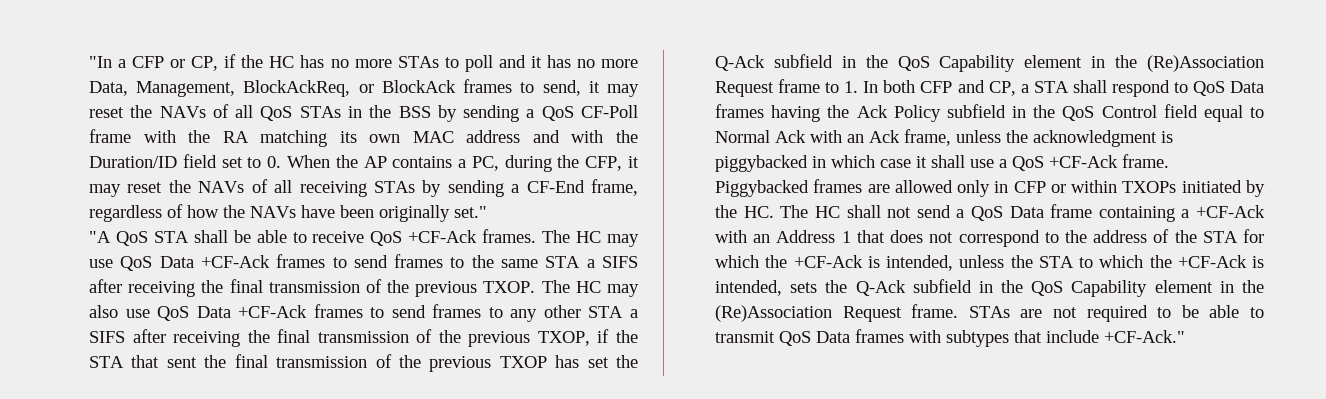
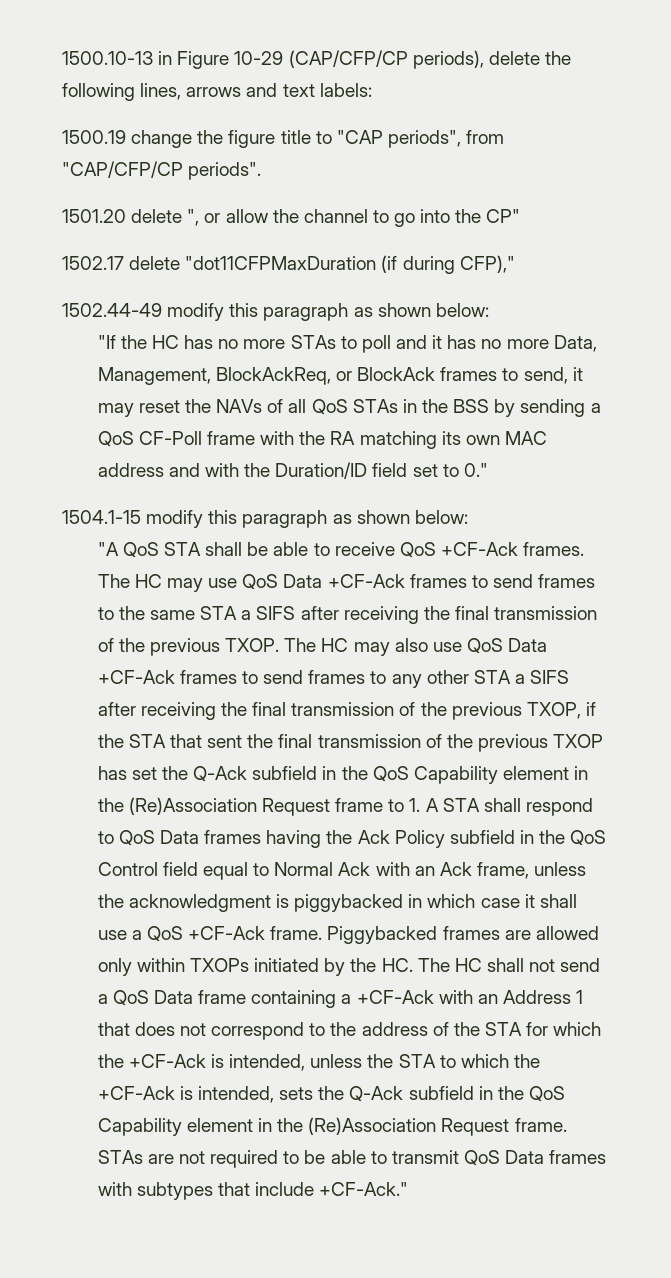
- "In a CFP or CP, if the HC has no more STAs to poll and it has no more Data, Management, BlockAckReq, or BlockAck frames to send, it may reset the NAVs of all QoS STAs in the BSS by sending a QoS CF-Poll frame with the RA matching its own MAC address and with the Duration/ID field set to 0. When the AP contains a PC, during the CFP, it may reset the NAVs of all receiving STAs by sending a CF-End frame, regardless of how the NAVs have been originally set."
+ 1500.10-13 in Figure 10-29 (CAP/CFP/CP periods), delete the following lines, arrows and text labels:
+ 1500.19 change the figure title to "CAP periods", from "CAP/CFP/CP periods".
+ 1501.20 delete ", or allow the channel to go into the CP"
+ 1502.17 delete "dot11CFPMaxDuration (if during CFP),"
+ 1502.44-49 modify this paragraph as shown below:
+ "If the HC has no more STAs to poll and it has no more Data, Management, BlockAckReq, or BlockAck frames to send, it may reset the NAVs of all QoS STAs in the BSS by sending a QoS CF-Poll frame with the RA matching its own MAC address and with the Duration/ID field set to 0."
+ 1504.1-15 modify this paragraph as shown below:
- The HC may also use QoS Data +CF-Ack frames to send frames to any other STA a SIFS after receiving the final transmission of the previous TXOP, if the STA that sent the final transmission of the previous TXOP has set the Q-Ack subfield in the QoS Capability element in the (Re)Association Request frame to 1. In both CFP and CP, a STA shall respond to QoS Data frames having the Ack Policy subfield in the QoS Control field equal to Normal Ack with an Ack frame, unless the acknowledgment is piggybacked in which case it shall use a QoS +CF-Ack frame.
+ The HC may also use QoS Data +CF-Ack frames to send frames to any other STA a SIFS after receiving the final transmission of the previous TXOP, if the STA that sent the final transmission of the previous TXOP has set the Q-Ack subfield in the QoS Capability element in the (Re)Association Request frame to 1. A STA shall respond to QoS Data frames having the Ack Policy subfield in the QoS Control field equal to Normal Ack with an Ack frame, unless the acknowledgment is piggybacked in which case it shall use a QoS +CF-Ack frame.
- Piggybacked frames are allowed only in CFP or within TXOPs initiated by the HC. The HC shall not send a QoS Data frame containing a +CF-Ack with an Address 1 that does not correspond to the address of the STA for which the +CF-Ack is intended, unless the STA to which the +CF-Ack is intended, sets the Q-Ack subfield in the QoS Capability element in the (Re)Association Request frame.
+ Piggybacked frames are allowed only within TXOPs initiated by the HC. The HC shall not send a QoS Data frame containing a +CF-Ack with an Address 1 that does not correspond to the address of the STA for which the +CF-Ack is intended, unless the STA to which the +CF-Ack is intended, sets the Q-Ack subfield in the QoS Capability element in the (Re)Association Request frame.

